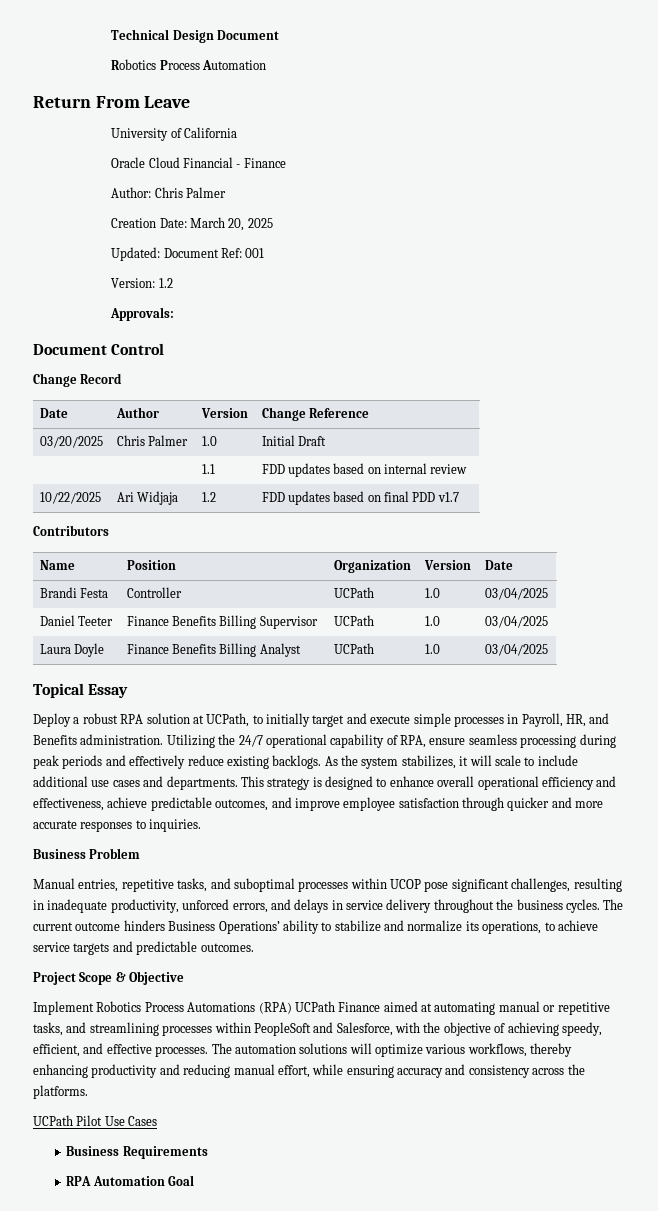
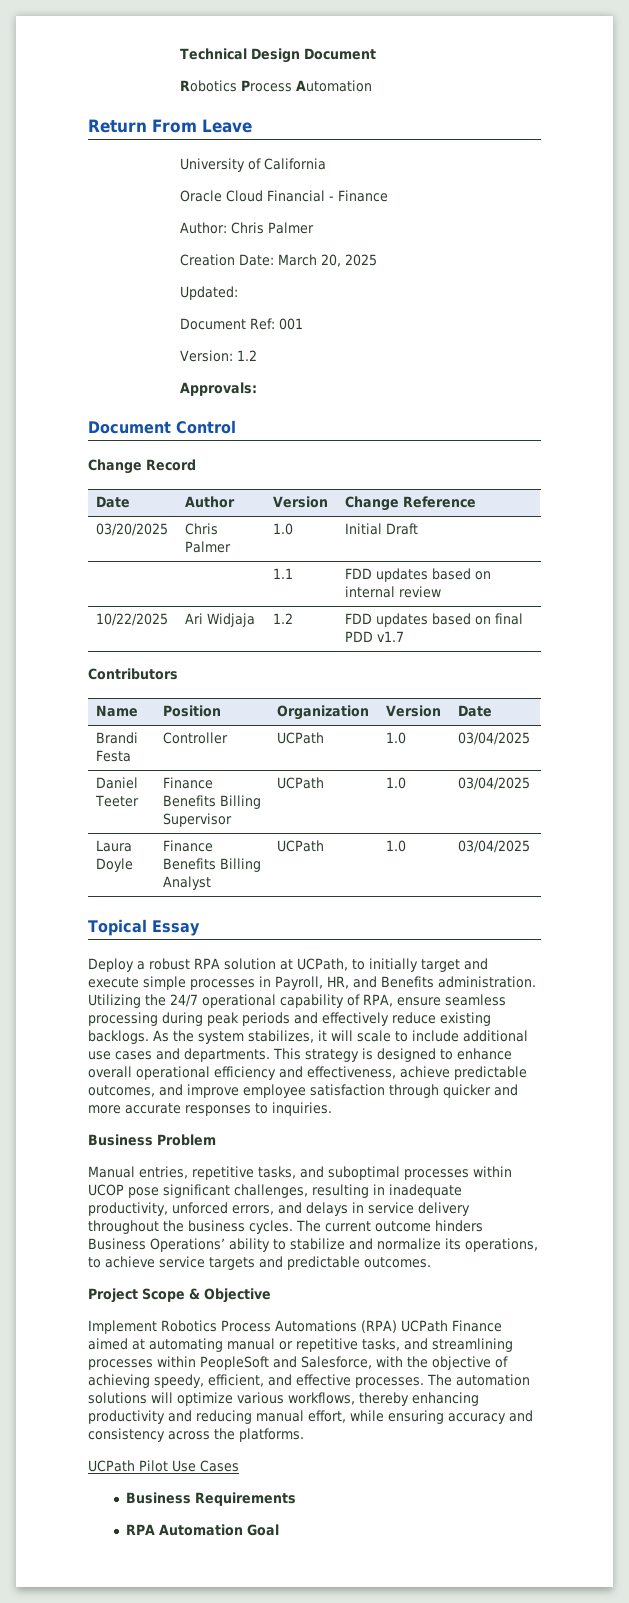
- Updated: Document Ref: 001
+ Updated:
+ Document Ref: 001

